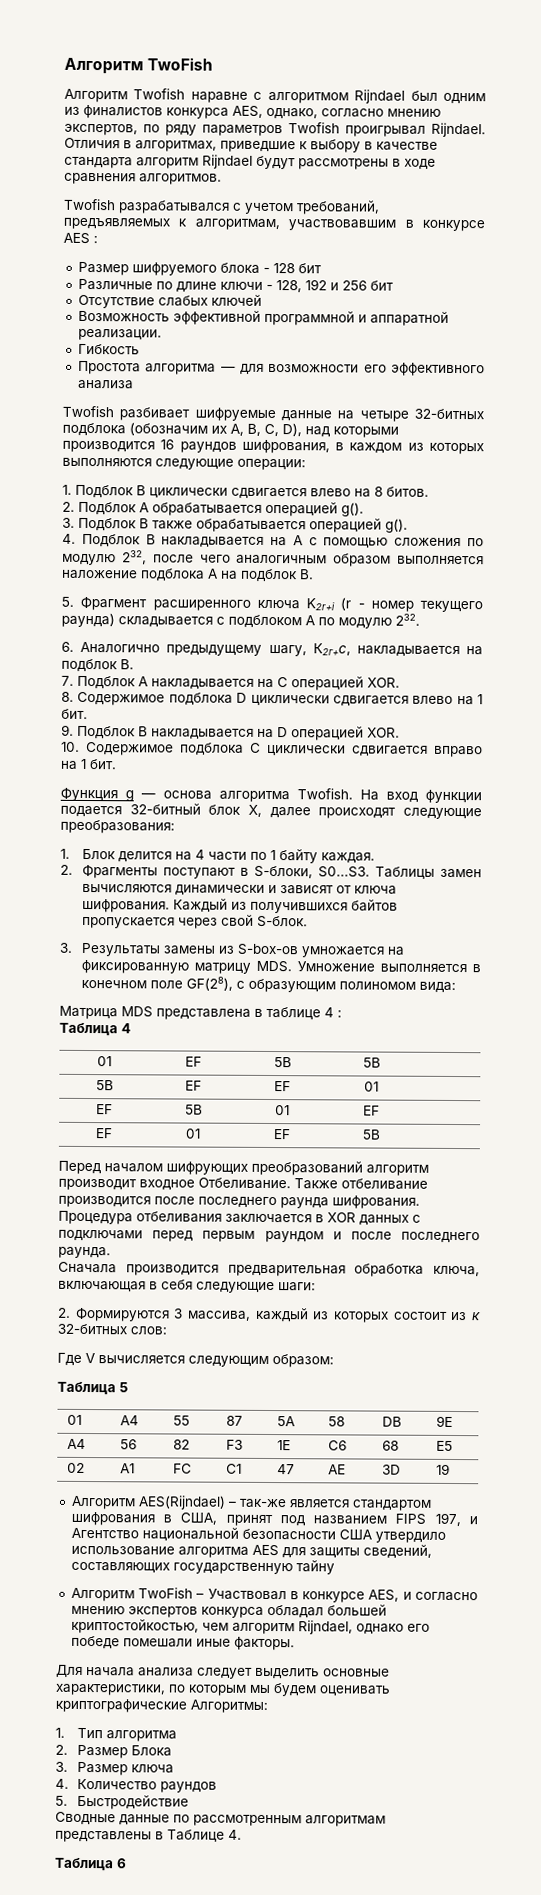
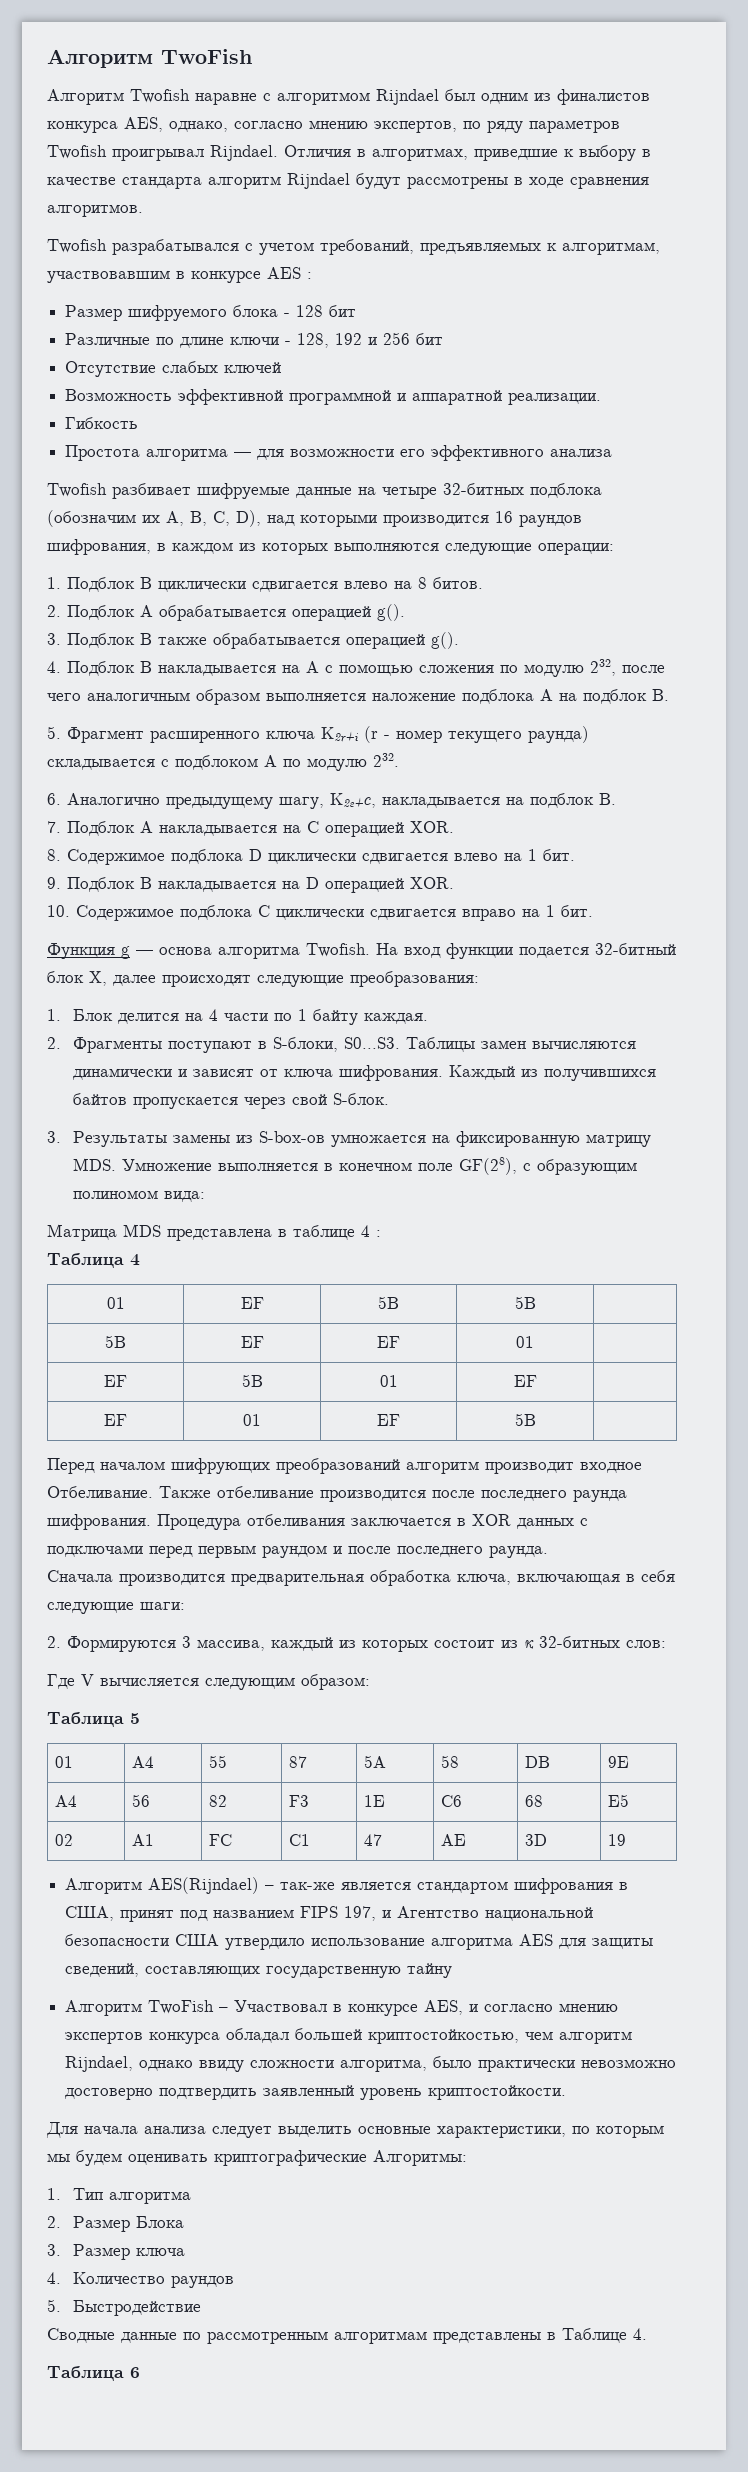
- Алгоритм TwoFish – Участвовал в конкурсе AES, и согласно мнению экспертов конкурса обладал большей криптостойкостью, чем алгоритм Rijndael, однако его победе помешали иные факторы.
+ Алгоритм TwoFish – Участвовал в конкурсе AES, и согласно мнению экспертов конкурса обладал большей криптостойкостью, чем алгоритм Rijndael, однако ввиду сложности алгоритма, было практически невозможно достоверно подтвердить заявленный уровень криптостойкости.

